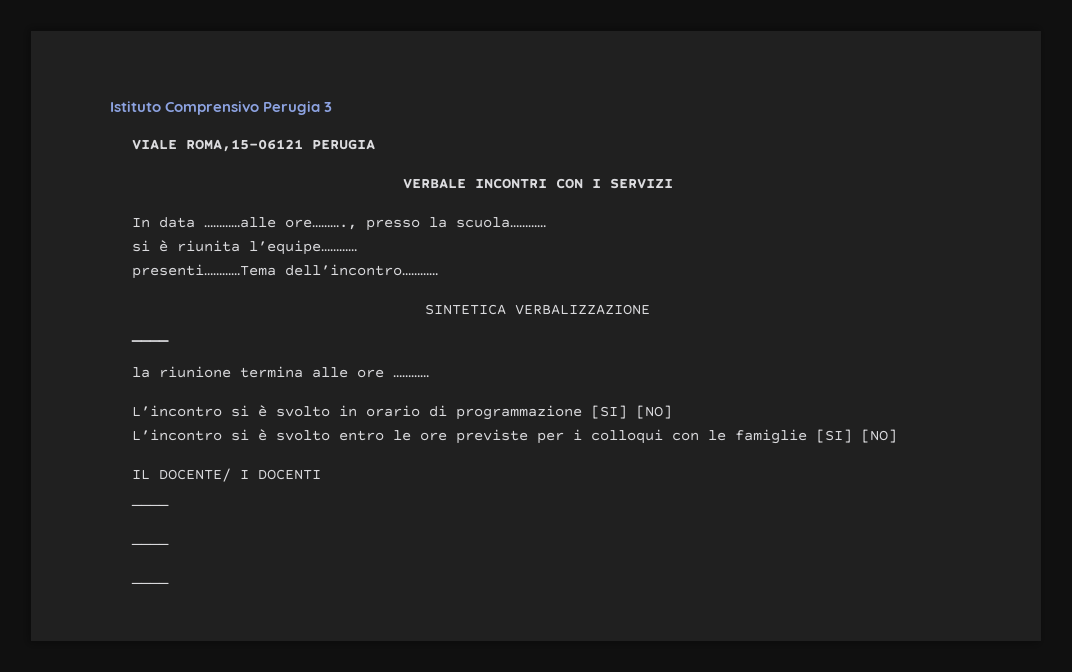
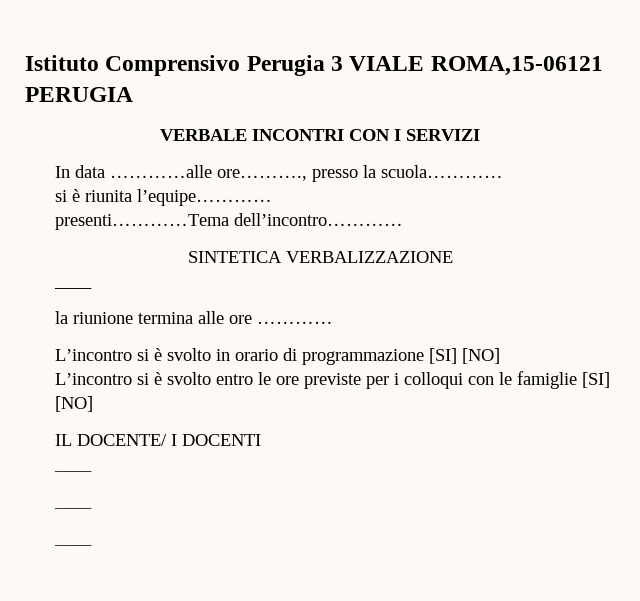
- Istituto Comprensivo Perugia 3
- VIALE ROMA,15-06121 PERUGIA
+ Istituto Comprensivo Perugia 3 VIALE ROMA,15-06121 PERUGIA

